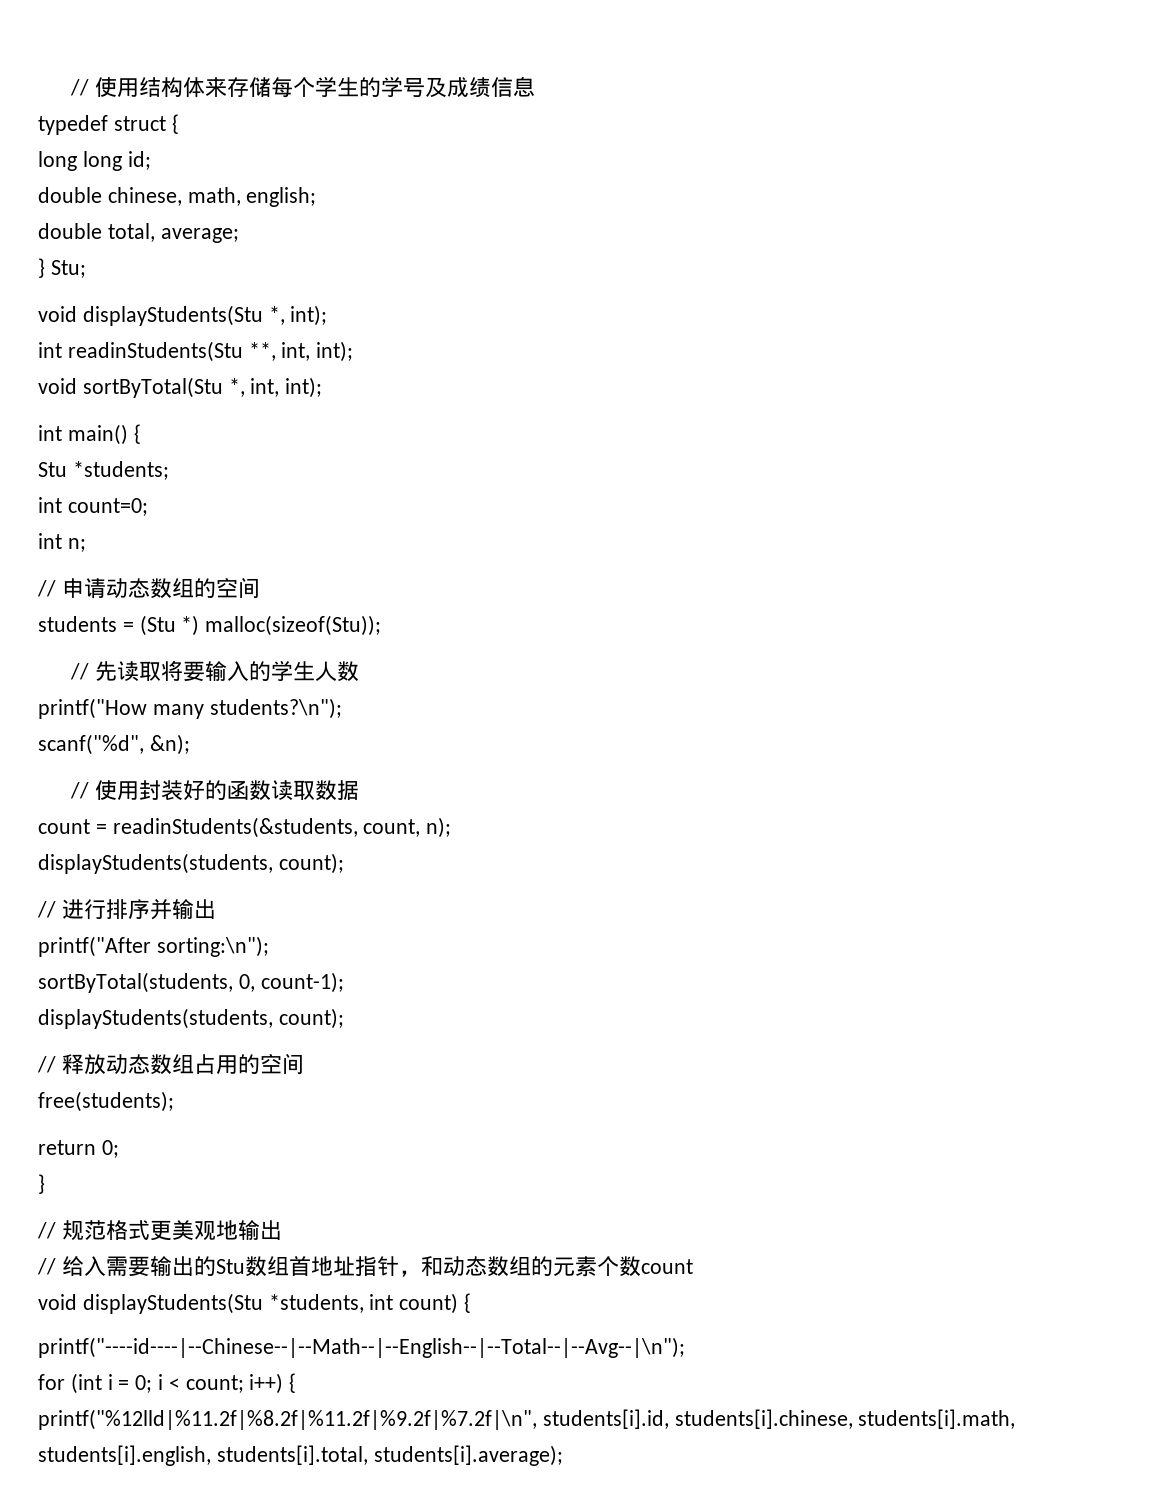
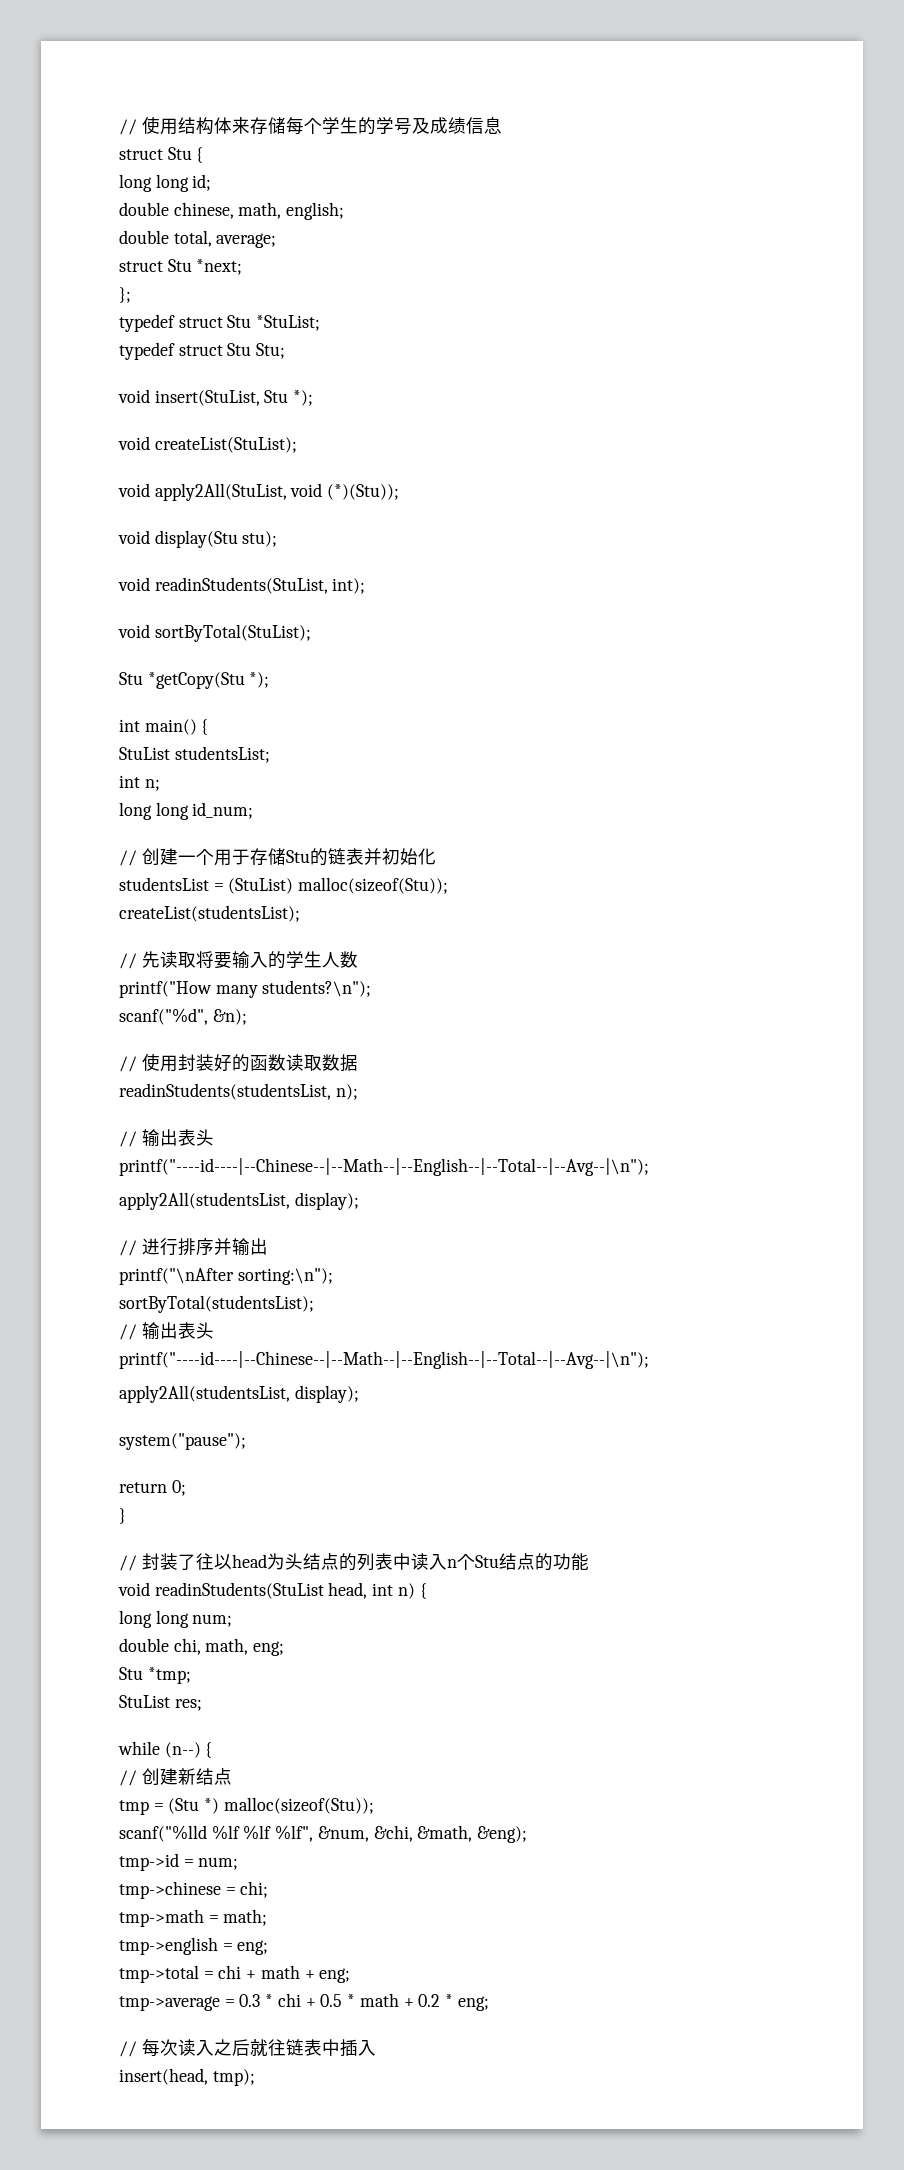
- typedef struct {
+ struct Stu {
- } Stu;
- void displayStudents(Stu *, int);
- int readinStudents(Stu **, int, int);
- void sortByTotal(Stu *, int, int);
+ struct Stu *next;
+ };
+ typedef struct Stu *StuList;
+ typedef struct Stu Stu;
+ void insert(StuList, Stu *);
+ void createList(StuList);
+ void apply2All(StuList, void (*)(Stu));
+ void display(Stu stu);
+ void readinStudents(StuList, int);
+ void sortByTotal(StuList);
+ Stu *getCopy(Stu *);
  int main() {
- Stu *students;
- int count=0;
+ StuList studentsList;
  int n;
- // 申请动态数组的空间
- students = (Stu *) malloc(sizeof(Stu));
+ long long id_num;
+ // 创建一个用于存储Stu的链表并初始化
+ studentsList = (StuList) malloc(sizeof(Stu));
+ createList(studentsList);
- count = readinStudents(&students, count, n);
- displayStudents(students, count);
+ readinStudents(studentsList, n);
+ // 输出表头
+ printf("----id----|--Chinese--|--Math--|--English--|--Total--|--Avg--|\n");
+ apply2All(studentsList, display);
- printf("After sorting:\n");
+ printf("\nAfter sorting:\n");
- sortByTotal(students, 0, count-1);
- displayStudents(students, count);
- // 释放动态数组占用的空间
- free(students);
+ sortByTotal(studentsList);
+ // 输出表头
+ printf("----id----|--Chinese--|--Math--|--English--|--Total--|--Avg--|\n");
+ apply2All(studentsList, display);
+ system("pause");
  return 0;
  }
- // 规范格式更美观地输出
- // 给入需要输出的Stu数组首地址指针，和动态数组的元素个数count
- void displayStudents(Stu *students, int count) {
- printf("----id----|--Chinese--|--Math--|--English--|--Total--|--Avg--|\n");
- for (int i = 0; i < count; i++) {
- printf("%12lld|%11.2f|%8.2f|%11.2f|%9.2f|%7.2f|\n", students[i].id, students[i].chinese, students[i].math, students[i].english, students[i].total, students[i].average);
+ // 封装了往以head为头结点的列表中读入n个Stu结点的功能
+ void readinStudents(StuList head, int n) {
+ long long num;
+ double chi, math, eng;
+ Stu *tmp;
+ StuList res;
+ while (n--) {
+ // 创建新结点
+ tmp = (Stu *) malloc(sizeof(Stu));
+ scanf("%lld %lf %lf %lf", &num, &chi, &math, &eng);
+ tmp->id = num;
+ tmp->chinese = chi;
+ tmp->math = math;
+ tmp->english = eng;
+ tmp->total = chi + math + eng;
+ tmp->average = 0.3 * chi + 0.5 * math + 0.2 * eng;
+ // 每次读入之后就往链表中插入
+ insert(head, tmp);

